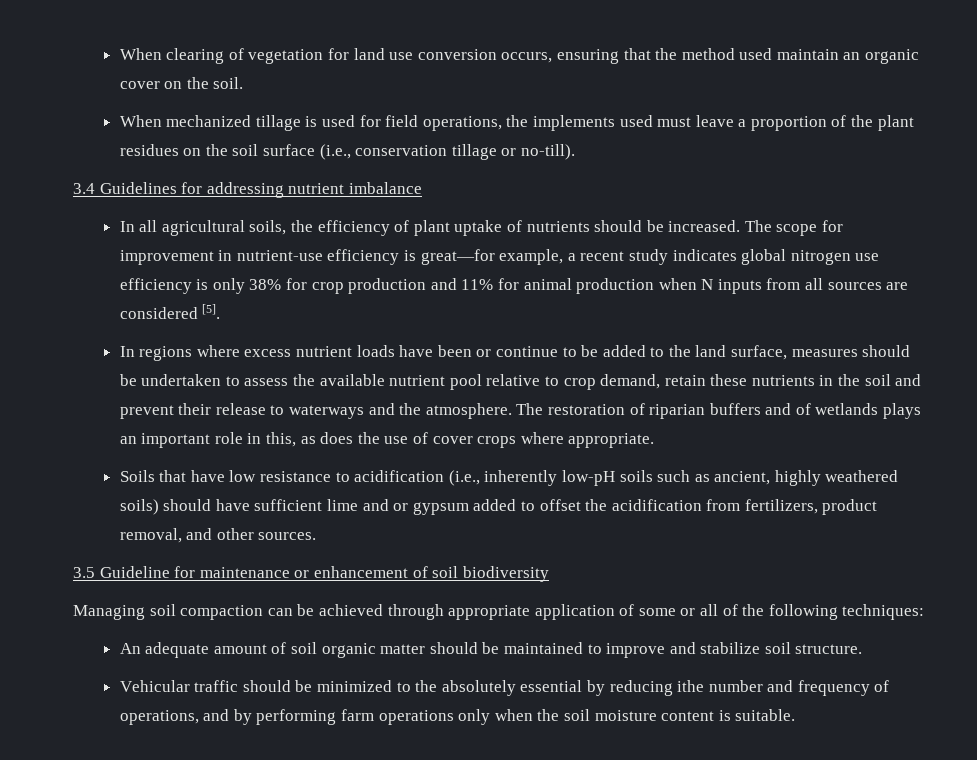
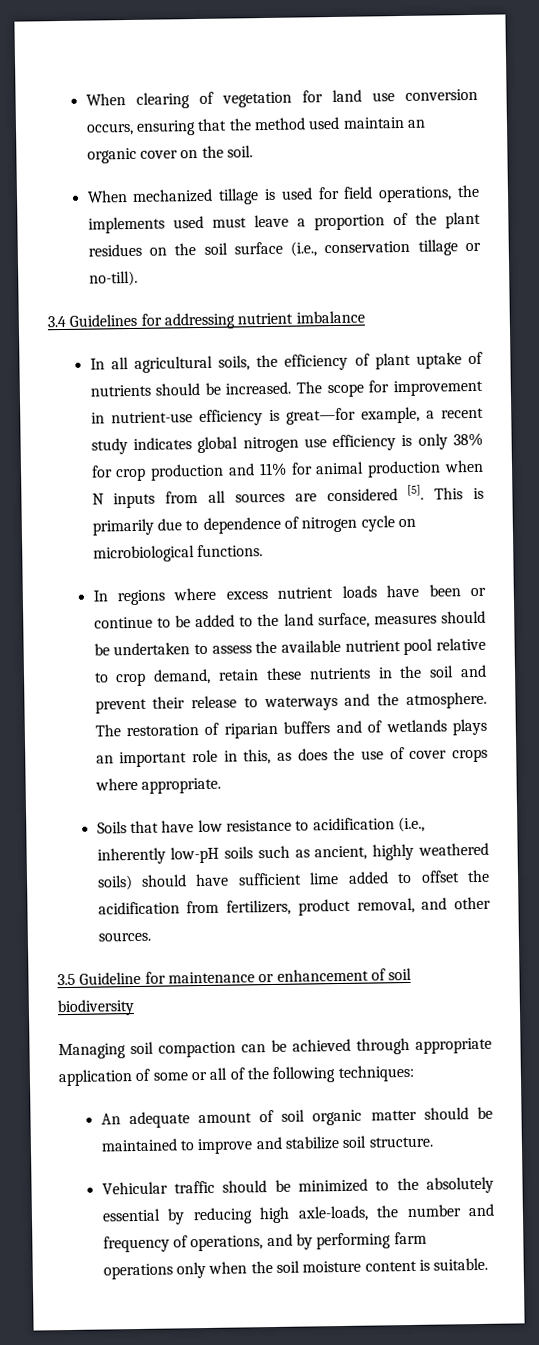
+ This is primarily due to dependence of nitrogen cycle on microbiological functions.
- Soils that have low resistance to acidification (i.e., inherently low-pH soils such as ancient, highly weathered soils) should have sufficient lime and or gypsum added to offset the acidification from fertilizers, product removal, and other sources.
+ Soils that have low resistance to acidification (i.e., inherently low-pH soils such as ancient, highly weathered soils) should have sufficient lime added to offset the acidification from fertilizers, product removal, and other sources.
- Vehicular traffic should be minimized to the absolutely essential by reducing ithe number and frequency of operations, and by performing farm operations only when the soil moisture content is suitable.
+ Vehicular traffic should be minimized to the absolutely essential by reducing high axle-loads, the number and frequency of operations, and by performing farm operations only when the soil moisture content is suitable.

